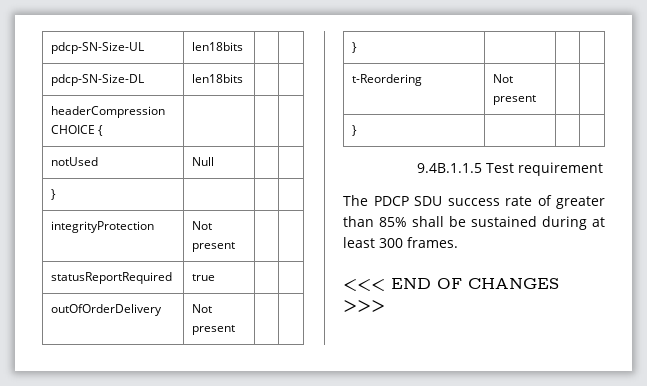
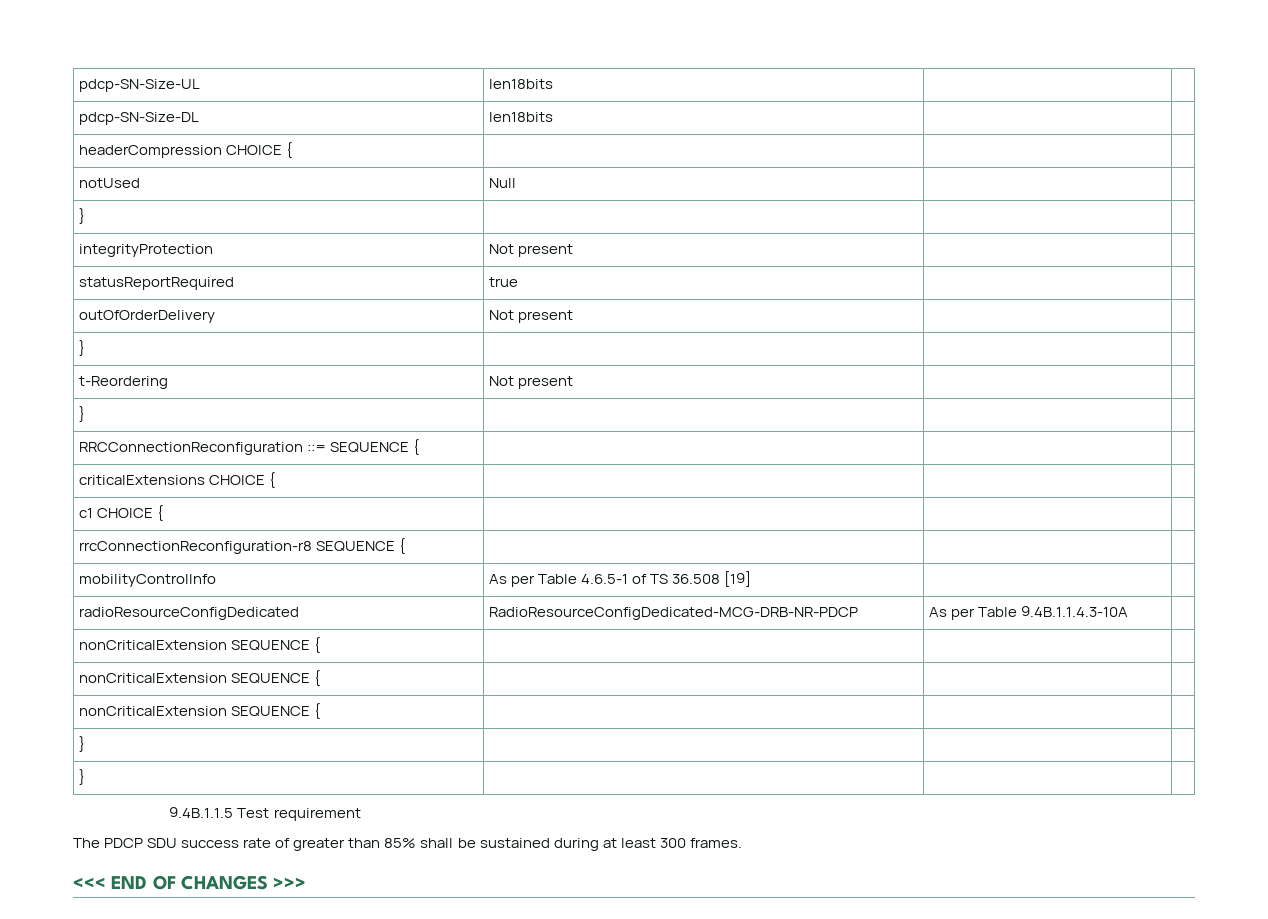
+ RRCConnectionReconfiguration ::= SEQUENCE { | | |
+ criticalExtensions CHOICE { | | |
+ c1 CHOICE { | | |
+ rrcConnectionReconfiguration-r8 SEQUENCE { | | |
+ mobilityControlInfo | As per Table 4.6.5-1 of TS 36.508 [19] | |
+ radioResourceConfigDedicated | RadioResourceConfigDedicated-MCG-DRB-NR-PDCP | As per Table 9.4B.1.1.4.3-10A |
+ nonCriticalExtension SEQUENCE { | | |
+ nonCriticalExtension SEQUENCE { | | |
+ nonCriticalExtension SEQUENCE { | | |
+ } | | |
+ } | | |

